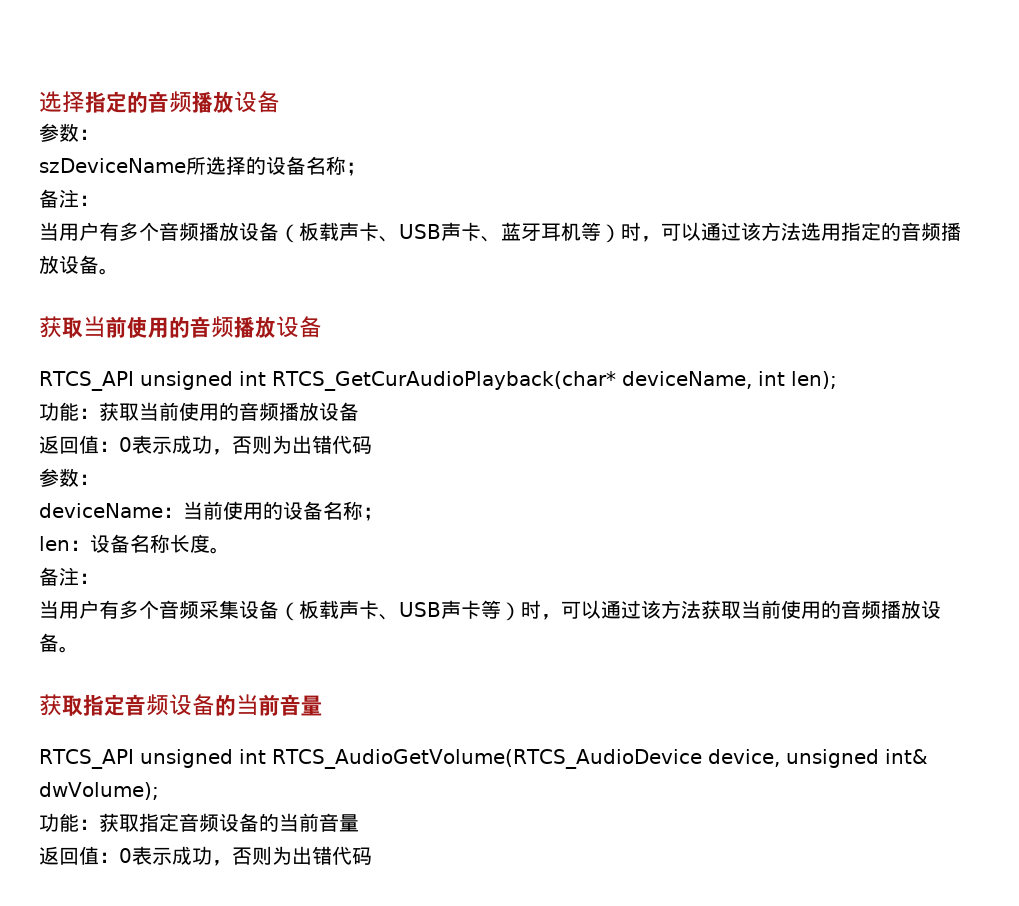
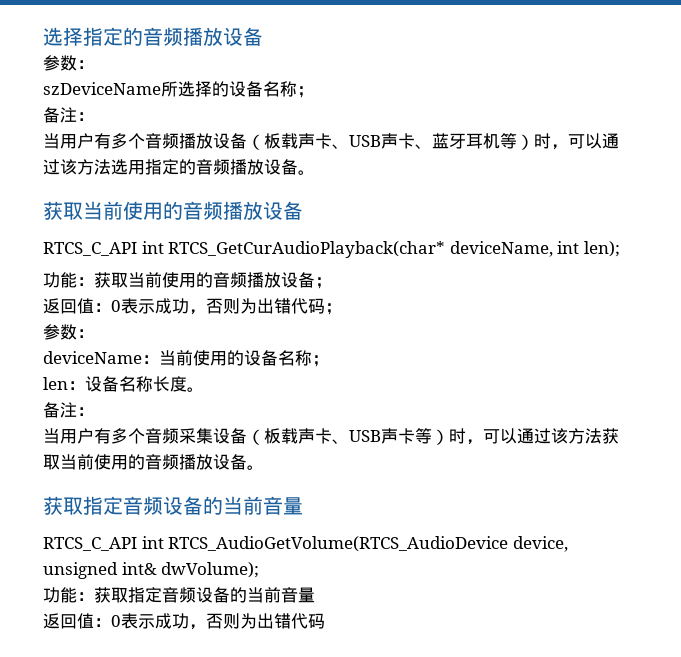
- RTCS_API unsigned int RTCS_GetCurAudioPlayback(char* deviceName, int len);
+ RTCS_C_API int RTCS_GetCurAudioPlayback(char* deviceName, int len);
- 功能：获取当前使用的音频播放设备
- 返回值：0表示成功，否则为出错代码
+ 功能：获取当前使用的音频播放设备；
+ 返回值：0表示成功，否则为出错代码；
- RTCS_API unsigned int RTCS_AudioGetVolume(RTCS_AudioDevice device, unsigned int& dwVolume);
+ RTCS_C_API int RTCS_AudioGetVolume(RTCS_AudioDevice device, unsigned int& dwVolume);

